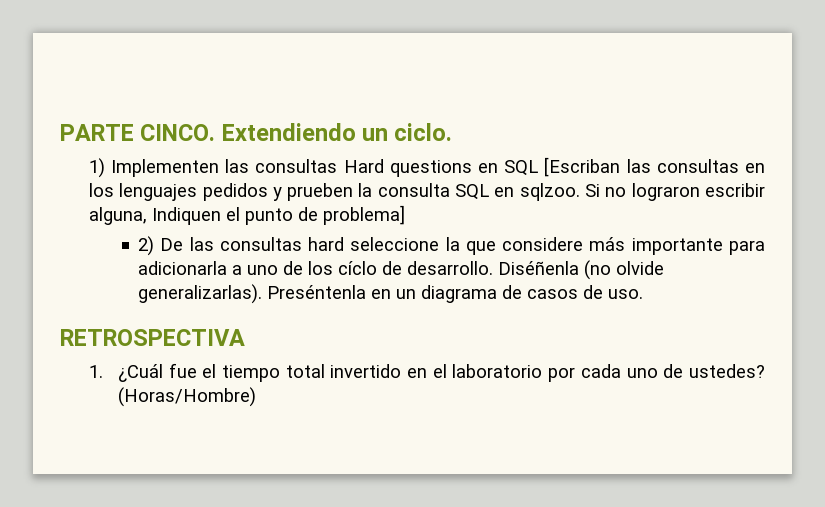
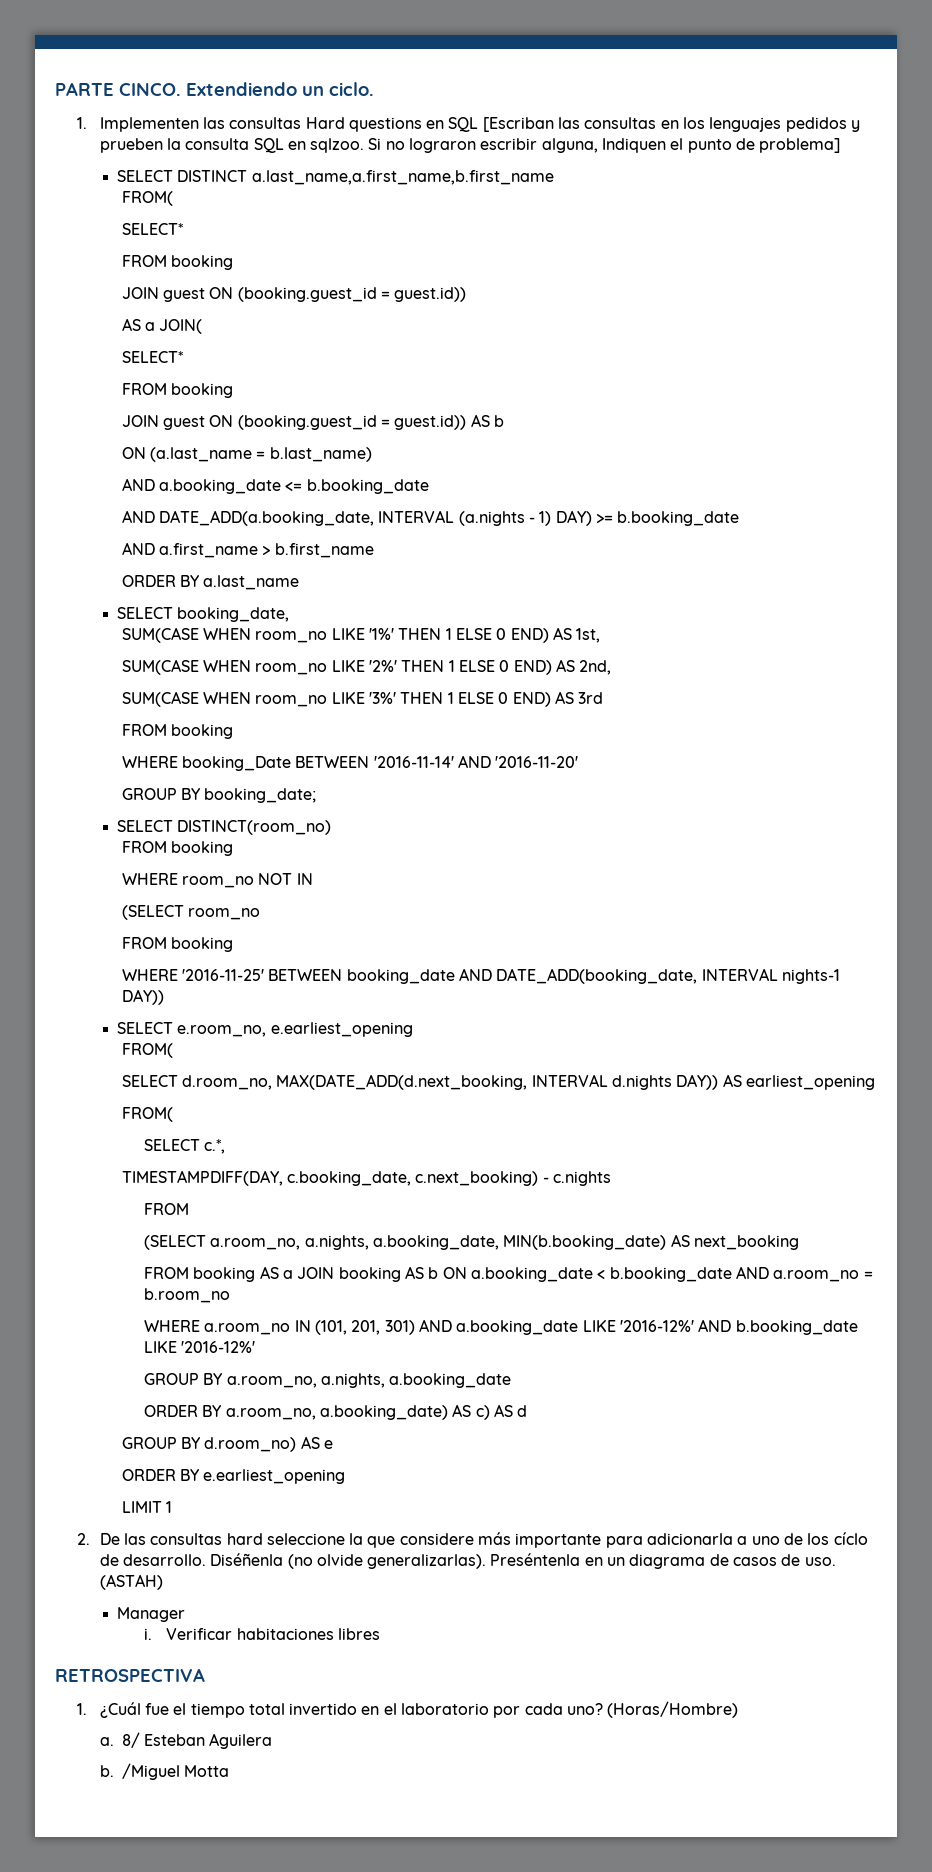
- 1) Implementen las consultas Hard questions en SQL [Escriban las consultas en los lenguajes pedidos y prueben la consulta SQL en sqlzoo.
+ 1. Implementen las consultas Hard questions en SQL [Escriban las consultas en los lenguajes pedidos y prueben la consulta SQL en sqlzoo.
- 2) De las consultas hard seleccione la que considere más importante para adicionarla a uno de los cíclo de desarrollo.
+ SELECT DISTINCT a.last_name,a.first_name,b.first_name
+ FROM(
+ SELECT*
+ FROM booking
+ JOIN guest ON (booking.guest_id = guest.id))
+ AS a JOIN(
+ SELECT*
+ FROM booking
+ JOIN guest ON (booking.guest_id = guest.id)) AS b
+ ON (a.last_name = b.last_name)
+ AND a.booking_date <= b.booking_date
+ AND DATE_ADD(a.booking_date, INTERVAL (a.nights - 1) DAY) >= b.booking_date
+ AND a.first_name > b.first_name
+ ORDER BY a.last_name
+ SELECT booking_date,
+ SUM(CASE WHEN room_no LIKE '1%' THEN 1 ELSE 0 END) AS 1st,
+ SUM(CASE WHEN room_no LIKE '2%' THEN 1 ELSE 0 END) AS 2nd,
+ SUM(CASE WHEN room_no LIKE '3%' THEN 1 ELSE 0 END) AS 3rd
+ FROM booking
+ WHERE booking_Date BETWEEN '2016-11-14' AND '2016-11-20'
+ GROUP BY booking_date;
+ SELECT DISTINCT(room_no)
+ FROM booking
+ WHERE room_no NOT IN
+ (SELECT room_no
+ FROM booking
+ WHERE '2016-11-25' BETWEEN booking_date AND DATE_ADD(booking_date, INTERVAL nights-1 DAY))
+ SELECT e.room_no, e.earliest_opening
+ FROM(
+ SELECT d.room_no, MAX(DATE_ADD(d.next_booking, INTERVAL d.nights DAY)) AS earliest_opening
+ FROM(
+ SELECT c.*,
+ TIMESTAMPDIFF(DAY, c.booking_date, c.next_booking) - c.nights
+ FROM
+ (SELECT a.room_no, a.nights, a.booking_date, MIN(b.booking_date) AS next_booking
+ FROM booking AS a JOIN booking AS b ON a.booking_date < b.booking_date AND a.room_no = b.room_no
+ WHERE a.room_no IN (101, 201, 301) AND a.booking_date LIKE '2016-12%' AND b.booking_date LIKE '2016-12%'
+ GROUP BY a.room_no, a.nights, a.booking_date
+ ORDER BY a.room_no, a.booking_date) AS c) AS d
+ GROUP BY d.room_no) AS e
+ ORDER BY e.earliest_opening
+ LIMIT 1
+ 2. De las consultas hard seleccione la que considere más importante para adicionarla a uno de los cíclo de desarrollo.
+ (ASTAH)
+ Manager
+ i. Verificar habitaciones libres
- 1. ¿Cuál fue el tiempo total invertido en el laboratorio por cada uno de ustedes? (Horas/Hombre)
+ 1. ¿Cuál fue el tiempo total invertido en el laboratorio por cada uno? (Horas/Hombre)
+ a. 8/ Esteban Aguilera
+ b. /Miguel Motta

